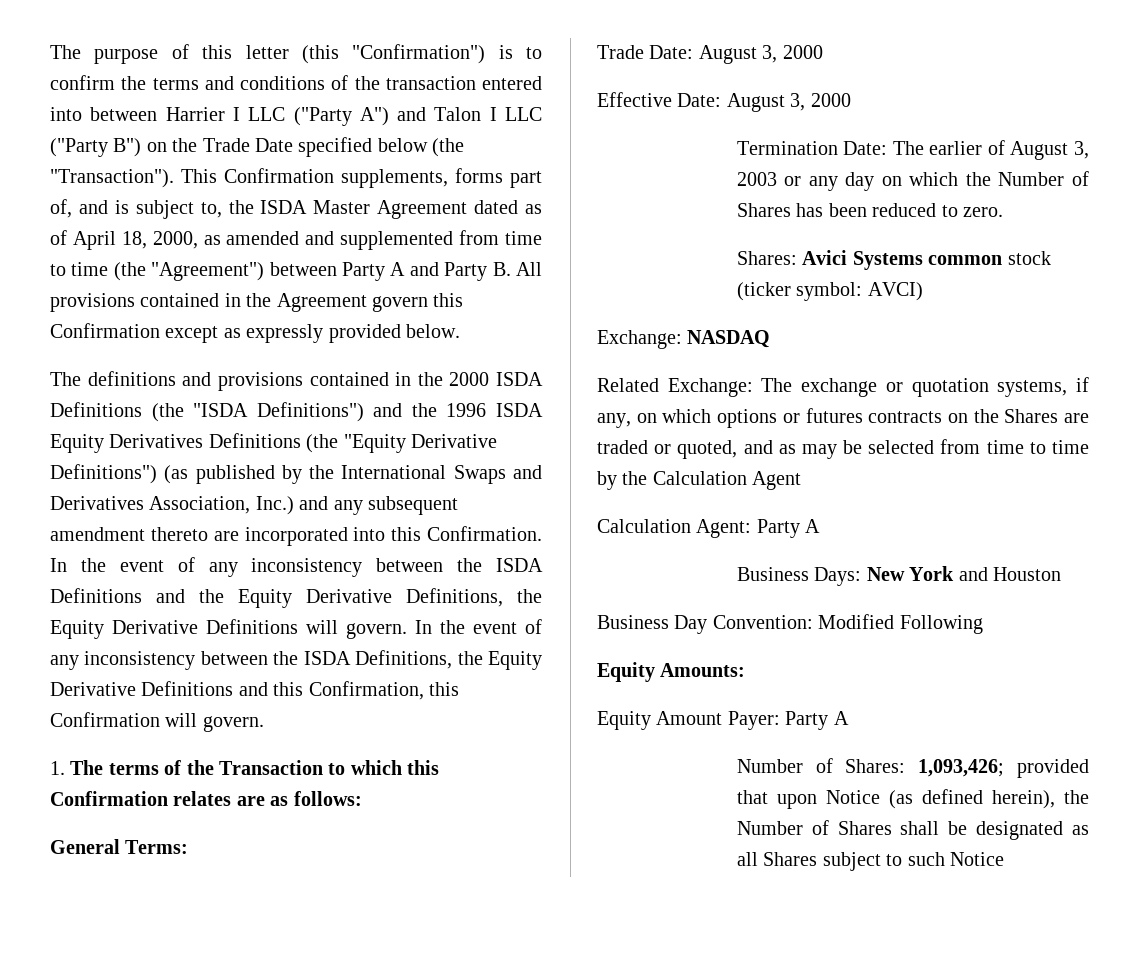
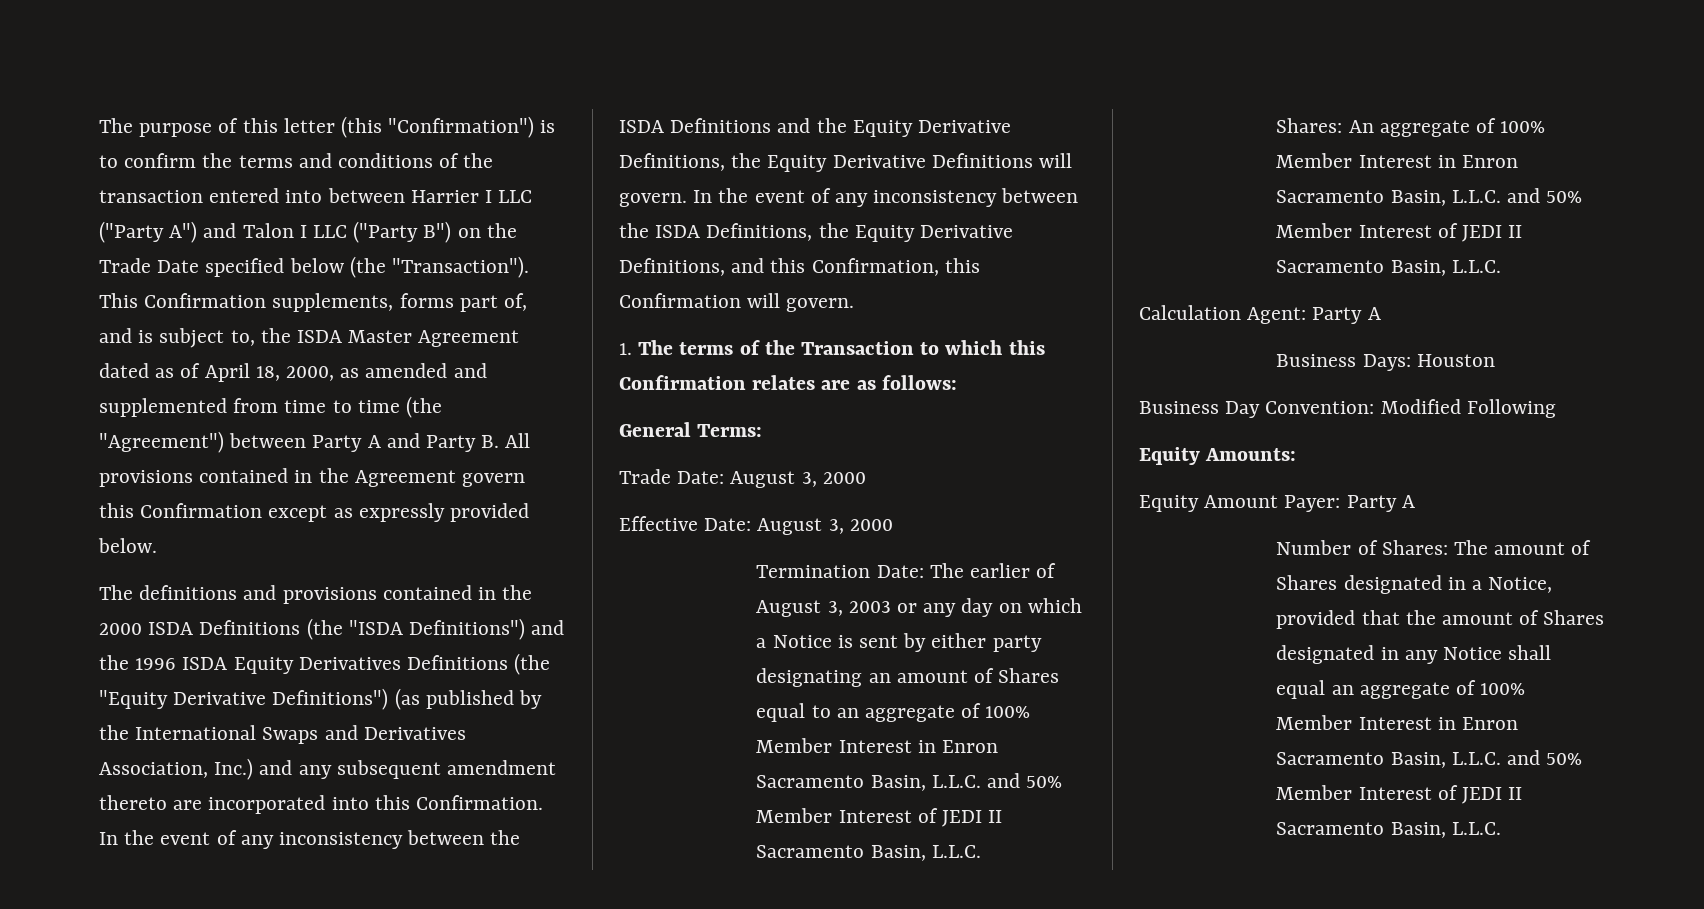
- In the event of any inconsistency between the ISDA Definitions, the Equity Derivative Definitions and this Confirmation, this Confirmation will govern.
+ In the event of any inconsistency between the ISDA Definitions, the Equity Derivative Definitions, and this Confirmation, this Confirmation will govern.
- Termination Date: The earlier of August 3, 2003 or any day on which the Number of Shares has been reduced to zero.
- Shares: Avici Systems common stock (ticker symbol: AVCI)
- Exchange: NASDAQ
- Related Exchange: The exchange or quotation systems, if any, on which options or futures contracts on the Shares are traded or quoted, and as may be selected from time to time by the Calculation Agent
+ Termination Date: The earlier of August 3, 2003 or any day on which a Notice is sent by either party designating an amount of Shares equal to an aggregate of 100% Member Interest in Enron Sacramento Basin, L.L.C. and 50% Member Interest of JEDI II Sacramento Basin, L.L.C.
+ Shares: An aggregate of 100% Member Interest in Enron Sacramento Basin, L.L.C. and 50% Member Interest of JEDI II Sacramento Basin, L.L.C.
- Business Days: New York and Houston
+ Business Days: Houston
- Number of Shares: 1,093,426; provided that upon Notice (as defined herein), the Number of Shares shall be designated as all Shares subject to such Notice
+ Number of Shares: The amount of Shares designated in a Notice, provided that the amount of Shares designated in any Notice shall equal an aggregate of 100% Member Interest in Enron Sacramento Basin, L.L.C. and 50% Member Interest of JEDI II Sacramento Basin, L.L.C.

